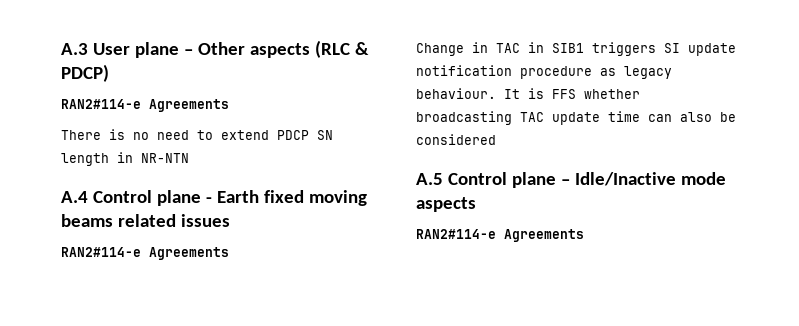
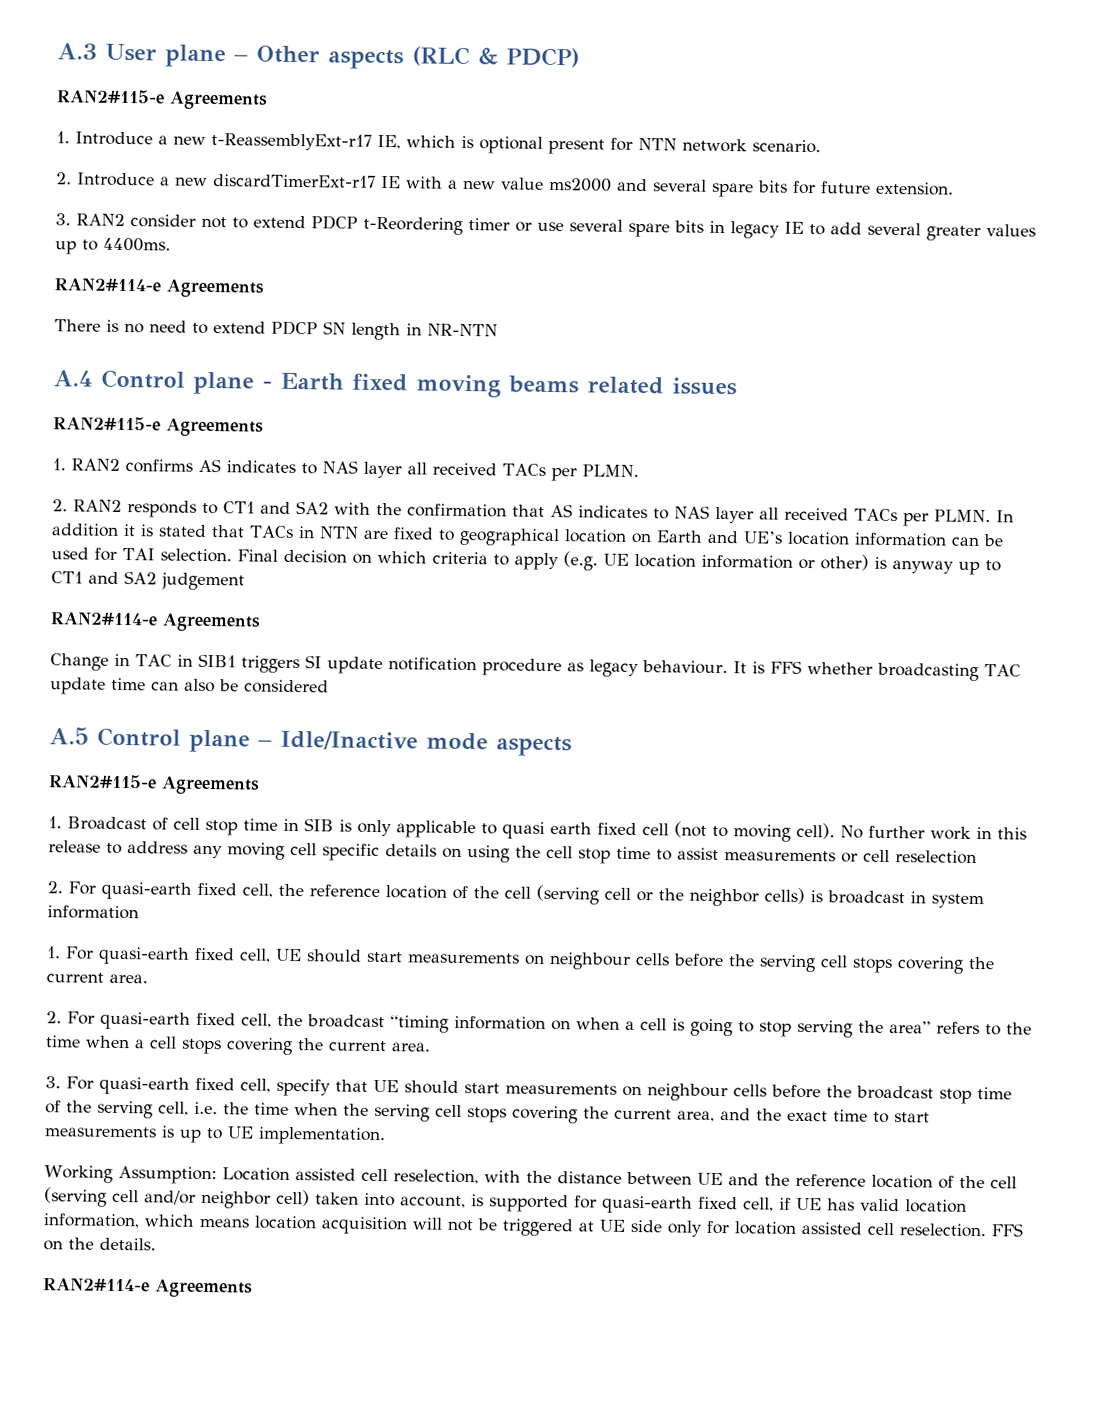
  A.3 User plane – Other aspects (RLC & PDCP)
+ RAN2#115-e Agreements
+ 1. Introduce a new t-ReassemblyExt-r17 IE, which is optional present for NTN network scenario.
+ 2. Introduce a new discardTimerExt-r17 IE with a new value ms2000 and several spare bits for future extension.
+ 3. RAN2 consider not to extend PDCP t-Reordering timer or use several spare bits in legacy IE to add several greater values up to 4400ms.
  A.4 Control plane - Earth fixed moving beams related issues
+ RAN2#115-e Agreements
+ 1. RAN2 confirms AS indicates to NAS layer all received TACs per PLMN.
+ 2. RAN2 responds to CT1 and SA2 with the confirmation that AS indicates to NAS layer all received TACs per PLMN. In addition it is stated that TACs in NTN are fixed to geographical location on Earth and UE’s location information can be used for TAI selection. Final decision on which criteria to apply (e.g. UE location information or other) is anyway up to CT1 and SA2 judgement
  A.5 Control plane – Idle/Inactive mode aspects
+ RAN2#115-e Agreements
+ 1. Broadcast of cell stop time in SIB is only applicable to quasi earth fixed cell (not to moving cell). No further work in this release to address any moving cell specific details on using the cell stop time to assist measurements or cell reselection
+ 2. For quasi-earth fixed cell, the reference location of the cell (serving cell or the neighbor cells) is broadcast in system information
+ 1. For quasi-earth fixed cell, UE should start measurements on neighbour cells before the serving cell stops covering the current area.
+ 2. For quasi-earth fixed cell, the broadcast “timing information on when a cell is going to stop serving the area” refers to the time when a cell stops covering the current area.
+ 3. For quasi-earth fixed cell, specify that UE should start measurements on neighbour cells before the broadcast stop time of the serving cell, i.e. the time when the serving cell stops covering the current area, and the exact time to start measurements is up to UE implementation.
+ Working Assumption: Location assisted cell reselection, with the distance between UE and the reference location of the cell (serving cell and/or neighbor cell) taken into account, is supported for quasi-earth fixed cell, if UE has valid location information, which means location acquisition will not be triggered at UE side only for location assisted cell reselection. FFS on the details.

